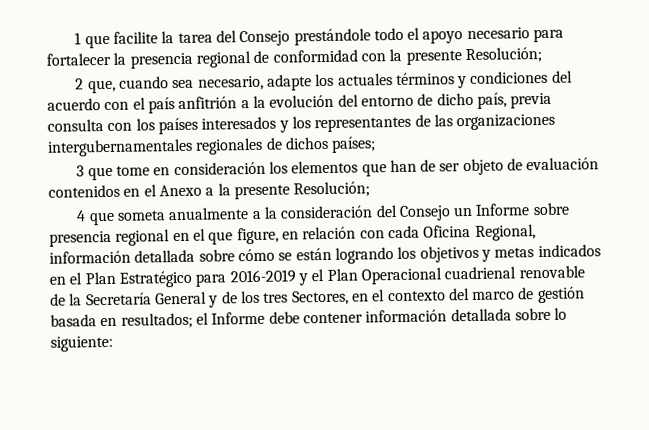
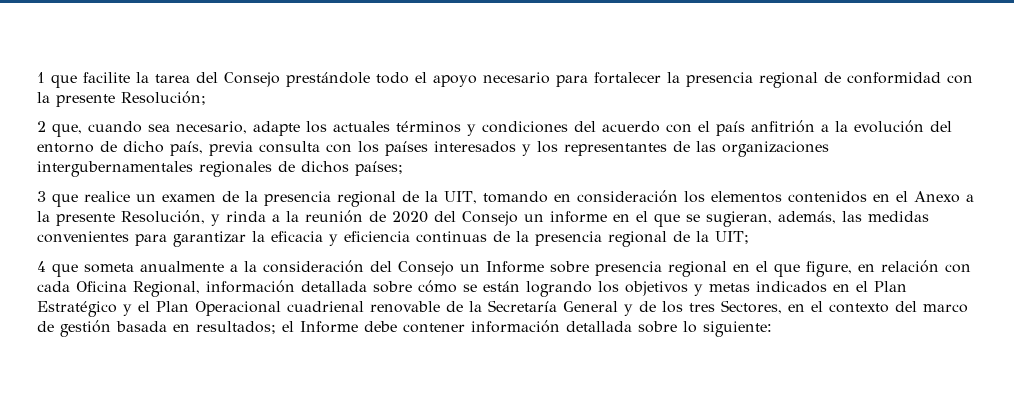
- 3 que tome en consideración los elementos que han de ser objeto de evaluación contenidos en el Anexo a la presente Resolución;
+ 3 que realice un examen de la presencia regional de la UIT, tomando en consideración los elementos contenidos en el Anexo a la presente Resolución, y rinda a la reunión de 2020 del Consejo un informe en el que se sugieran, además, las medidas convenientes para garantizar la eficacia y eficiencia continuas de la presencia regional de la UIT;
- 4 que someta anualmente a la consideración del Consejo un Informe sobre presencia regional en el que figure, en relación con cada Oficina Regional, información detallada sobre cómo se están logrando los objetivos y metas indicados en el Plan Estratégico para 2016-2019 y el Plan Operacional cuadrienal renovable de la Secretaría General y de los tres Sectores, en el contexto del marco de gestión basada en resultados;
+ 4 que someta anualmente a la consideración del Consejo un Informe sobre presencia regional en el que figure, en relación con cada Oficina Regional, información detallada sobre cómo se están logrando los objetivos y metas indicados en el Plan Estratégico y el Plan Operacional cuadrienal renovable de la Secretaría General y de los tres Sectores, en el contexto del marco de gestión basada en resultados;

